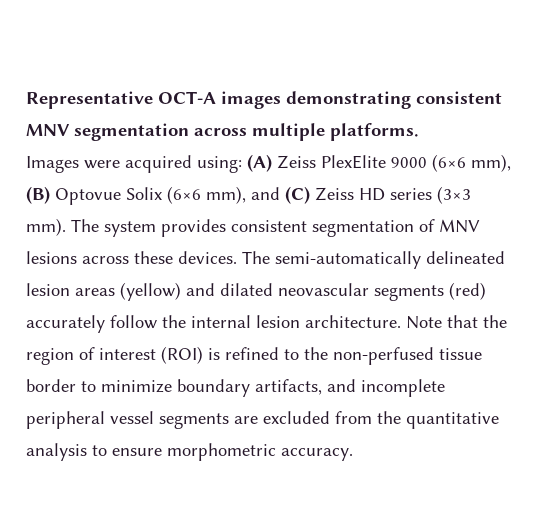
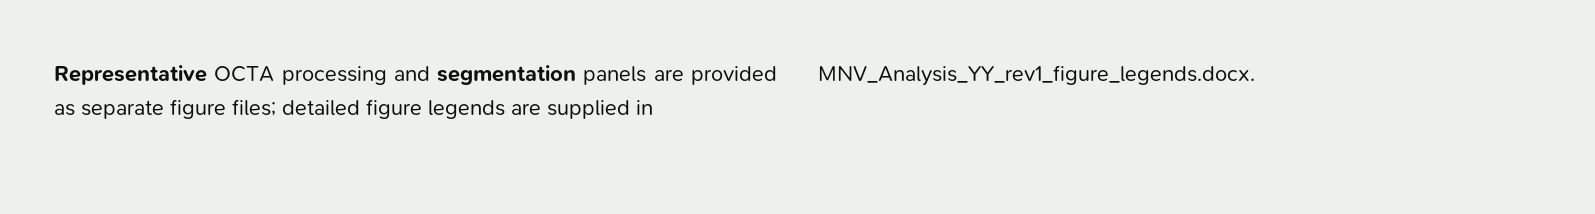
- Representative OCT-A images demonstrating consistent MNV segmentation across multiple platforms.
- Images were acquired using: (A) Zeiss PlexElite 9000 (6×6 mm), (B) Optovue Solix (6×6 mm), and (C) Zeiss HD series (3×3 mm). The system provides consistent segmentation of MNV lesions across these devices. The semi-automatically delineated lesion areas (yellow) and dilated neovascular segments (red) accurately follow the internal lesion architecture. Note that the region of interest (ROI) is refined to the non-perfused tissue border to minimize boundary artifacts, and incomplete peripheral vessel segments are excluded from the quantitative analysis to ensure morphometric accuracy.
+ Representative OCTA processing and segmentation panels are provided as separate figure files; detailed figure legends are supplied in MNV_Analysis_YY_rev1_figure_legends.docx.

